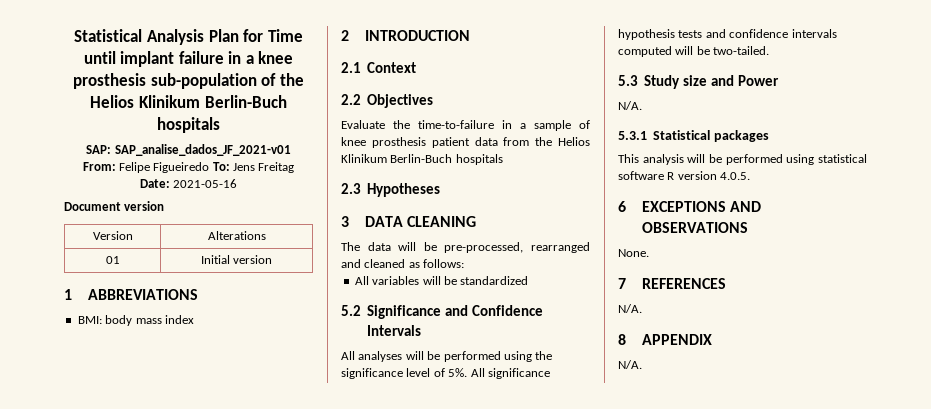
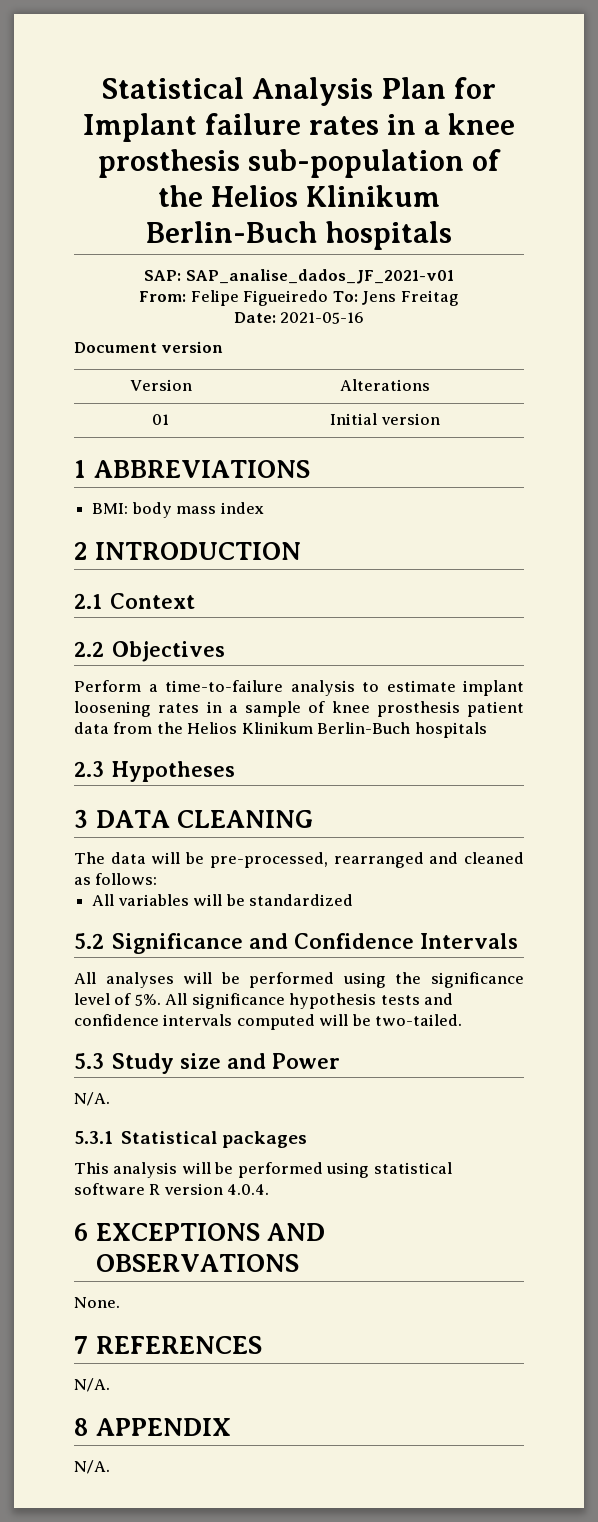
- Statistical Analysis Plan for Time until implant failure in a knee prosthesis sub-population of the Helios Klinikum Berlin-Buch hospitals
+ Statistical Analysis Plan for Implant failure rates in a knee prosthesis sub-population of the Helios Klinikum Berlin-Buch hospitals
- Evaluate the time-to-failure in a sample of knee prosthesis patient data from the Helios Klinikum Berlin-Buch hospitals
+ Perform a time-to-failure analysis to estimate implant loosening rates in a sample of knee prosthesis patient data from the Helios Klinikum Berlin-Buch hospitals
- This analysis will be performed using statistical software R version 4.0.5.
+ This analysis will be performed using statistical software R version 4.0.4.

